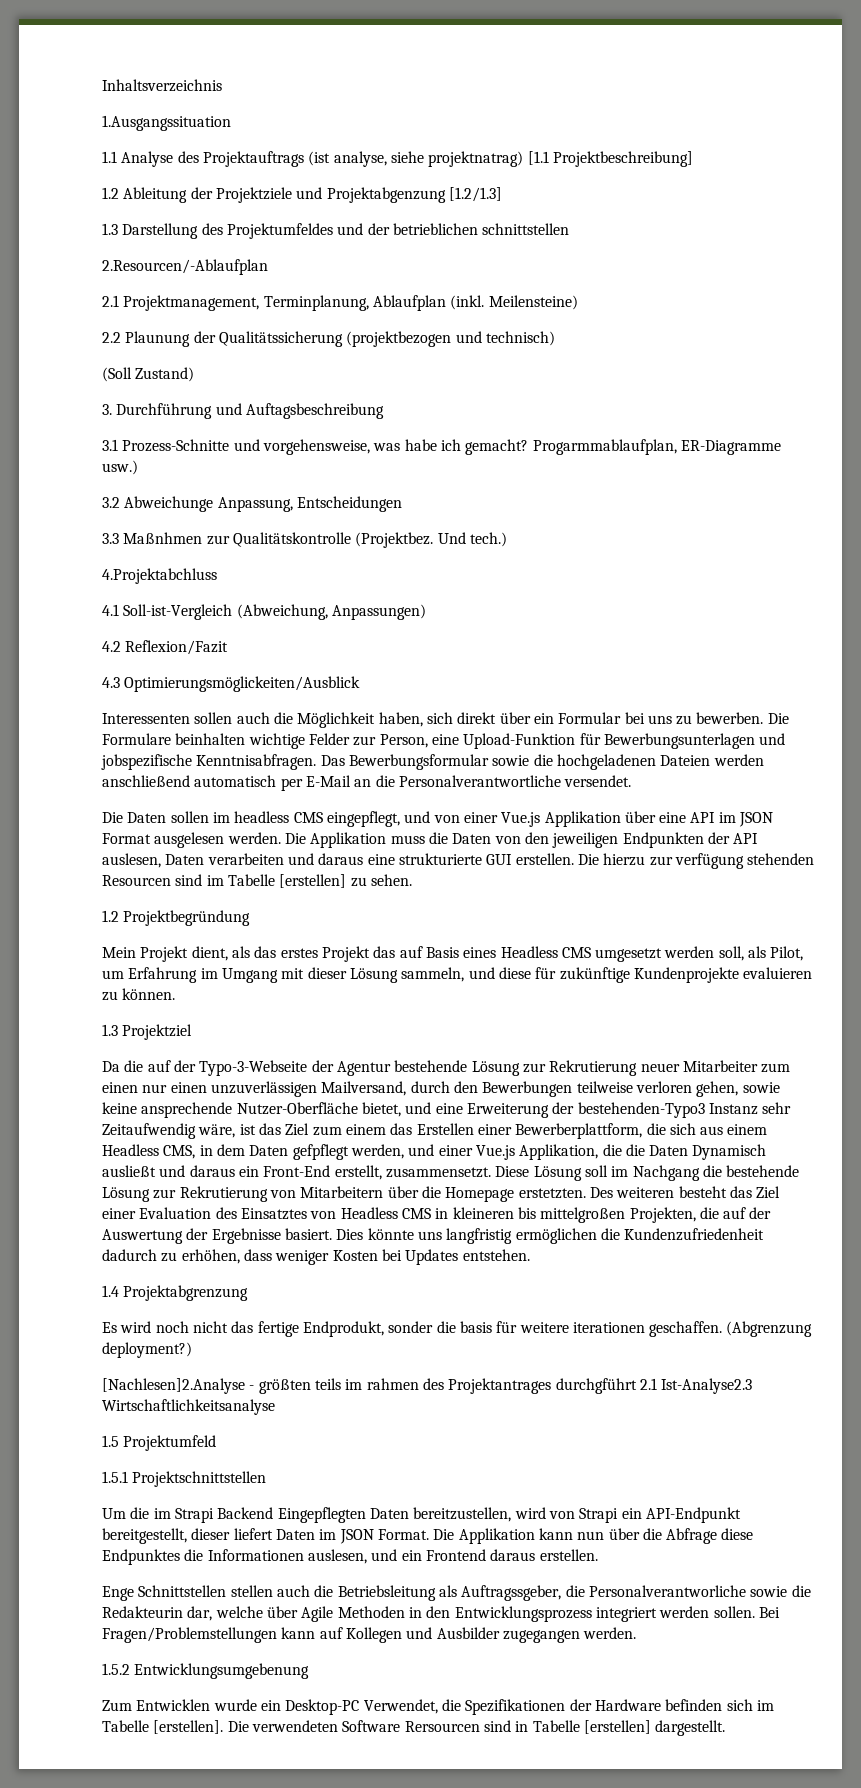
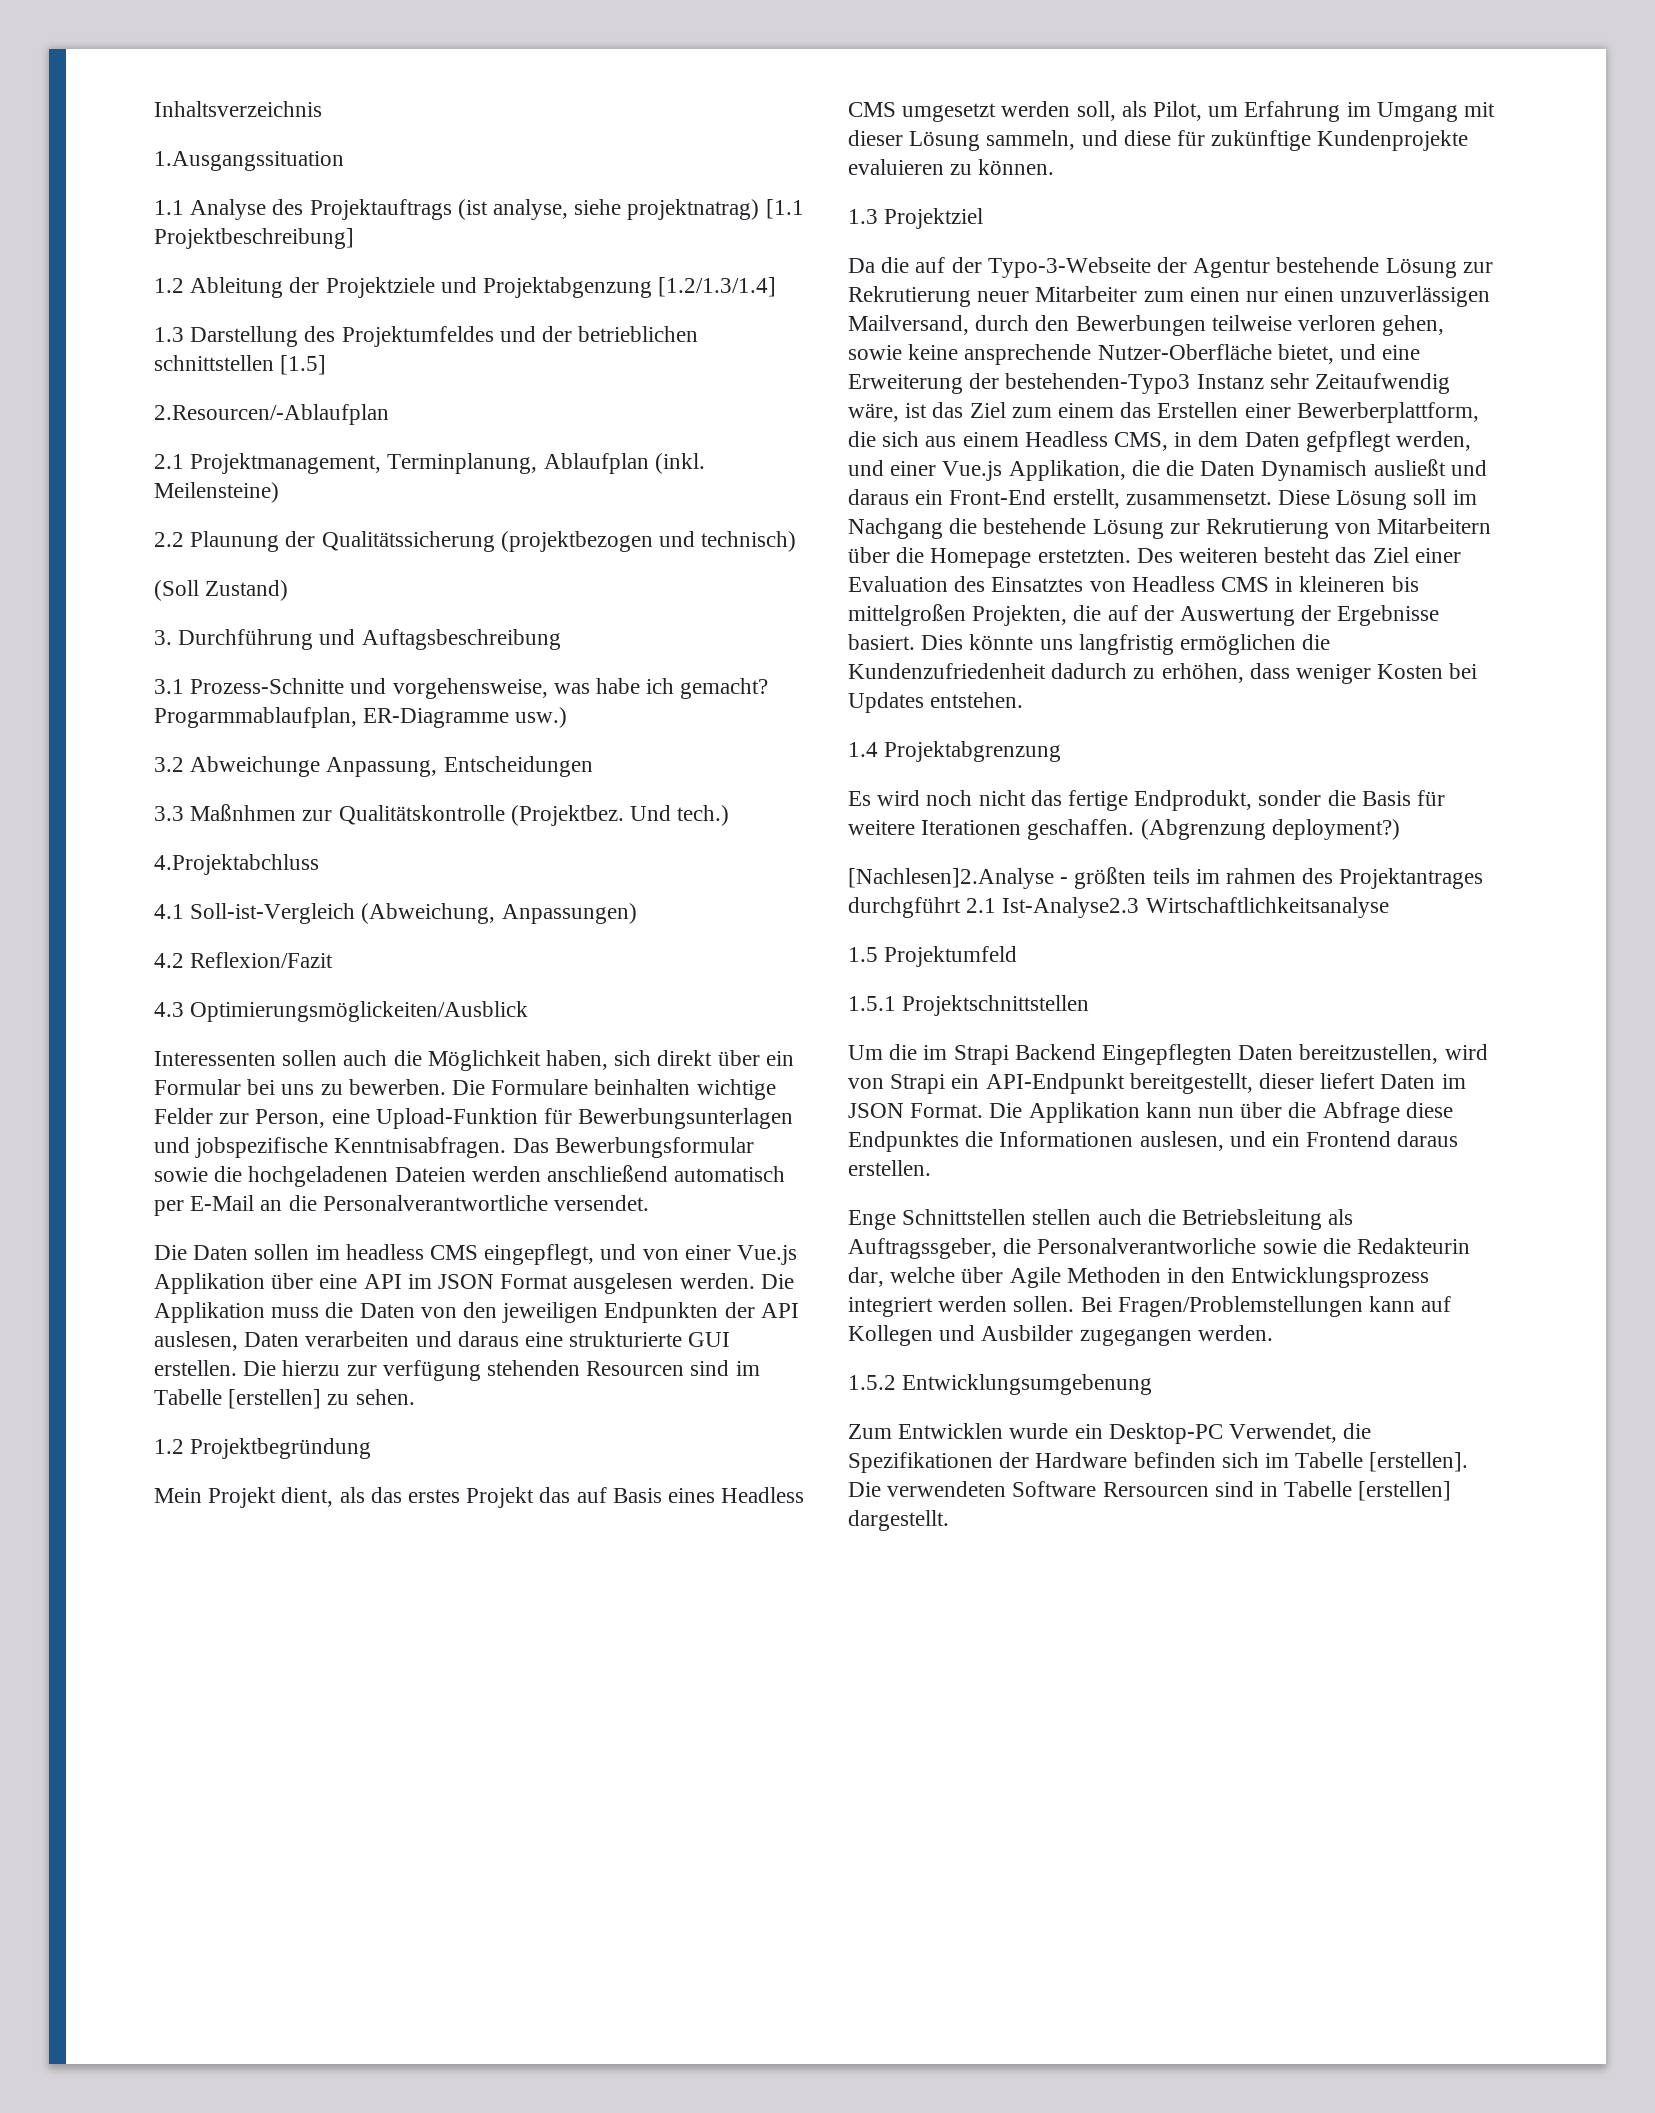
- 1.2 Ableitung der Projektziele und Projektabgenzung [1.2/1.3]
+ 1.2 Ableitung der Projektziele und Projektabgenzung [1.2/1.3/1.4]
- 1.3 Darstellung des Projektumfeldes und der betrieblichen schnittstellen
+ 1.3 Darstellung des Projektumfeldes und der betrieblichen schnittstellen [1.5]
- Es wird noch nicht das fertige Endprodukt, sonder die basis für weitere iterationen geschaffen.
+ Es wird noch nicht das fertige Endprodukt, sonder die Basis für weitere Iterationen geschaffen.

